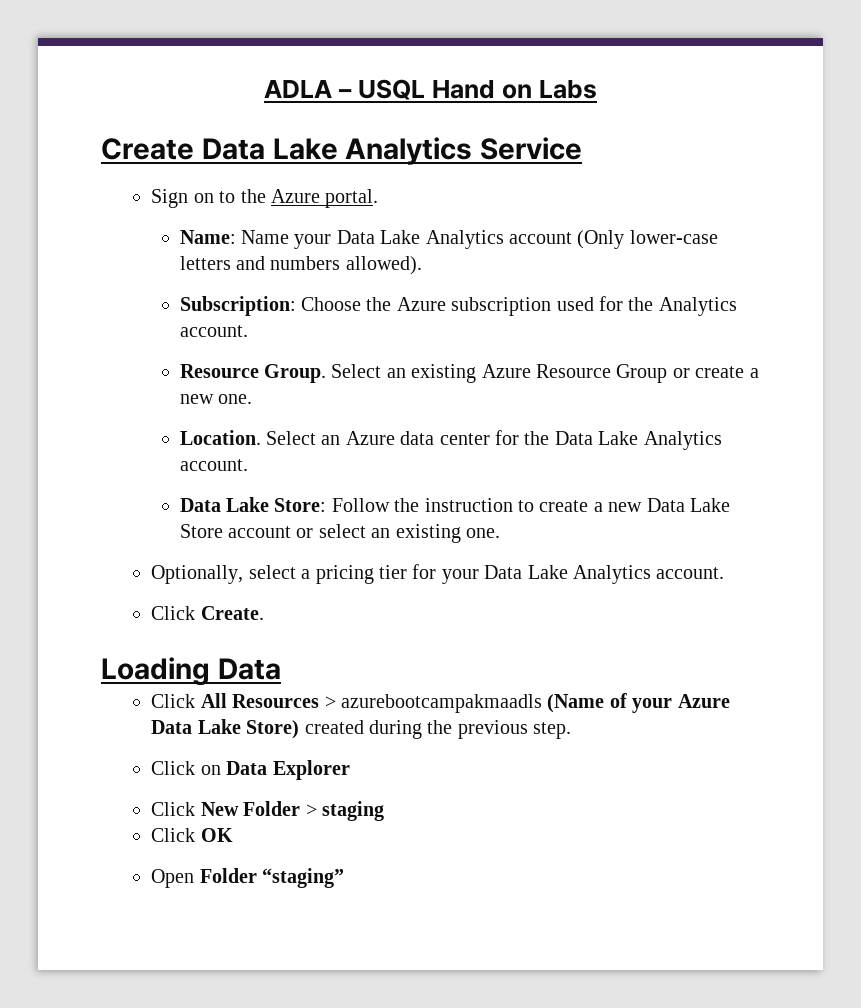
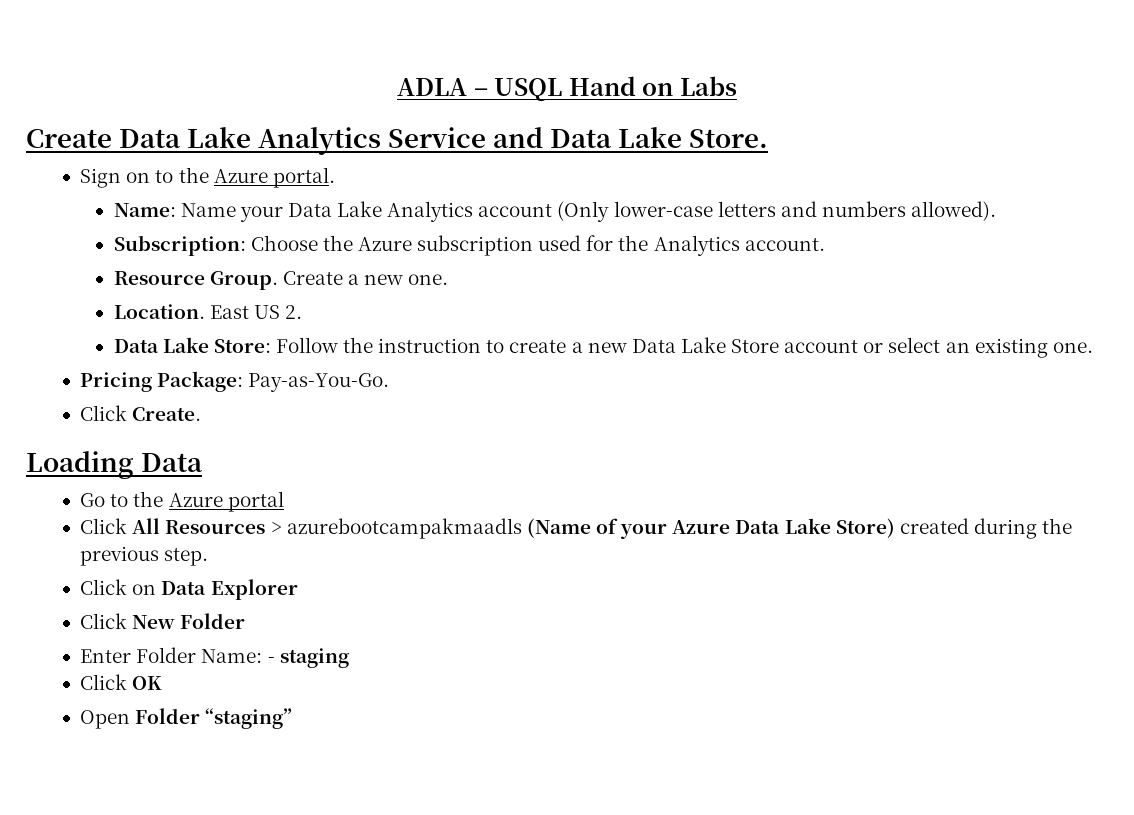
- Create Data Lake Analytics Service
+ Create Data Lake Analytics Service and Data Lake Store.
- Select an existing Azure Resource Group or create a new one.
- Location. Select an Azure data center for the Data Lake Analytics account.
+ Create a new one.
+ Location. East US 2.
- Optionally, select a pricing tier for your Data Lake Analytics account.
+ Pricing Package: Pay-as-You-Go.
+ Go to the Azure portal
- Click New Folder > staging
+ Click New Folder
+ Enter Folder Name: - staging

